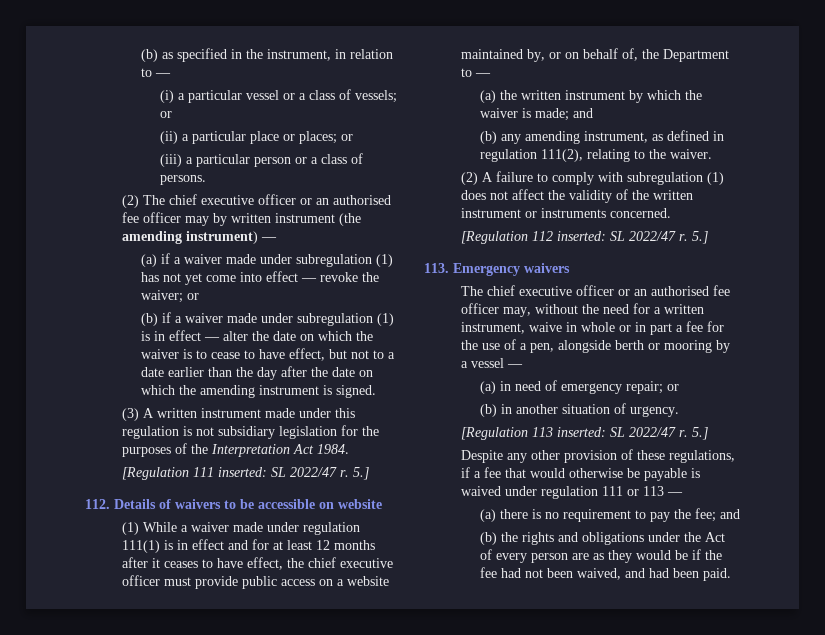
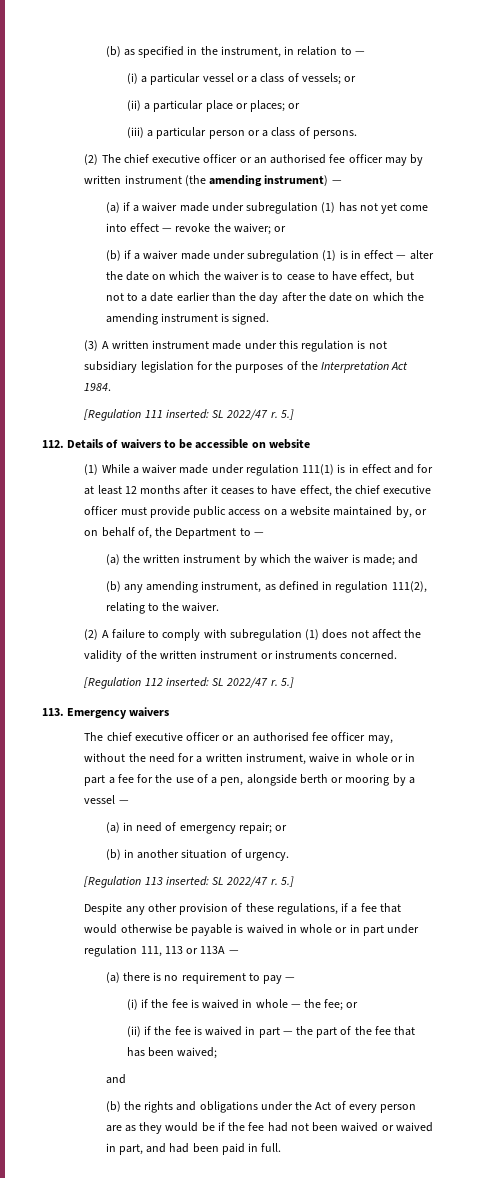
- Despite any other provision of these regulations, if a fee that would otherwise be payable is waived under regulation 111 or 113 —
+ Despite any other provision of these regulations, if a fee that would otherwise be payable is waived in whole or in part under regulation 111, 113 or 113A —
- (a) there is no requirement to pay the fee; and
+ (a) there is no requirement to pay —
+ (i) if the fee is waived in whole — the fee; or
+ (ii) if the fee is waived in part — the part of the fee that has been waived;
+ and
- (b) the rights and obligations under the Act of every person are as they would be if the fee had not been waived, and had been paid.
+ (b) the rights and obligations under the Act of every person are as they would be if the fee had not been waived or waived in part, and had been paid in full.

